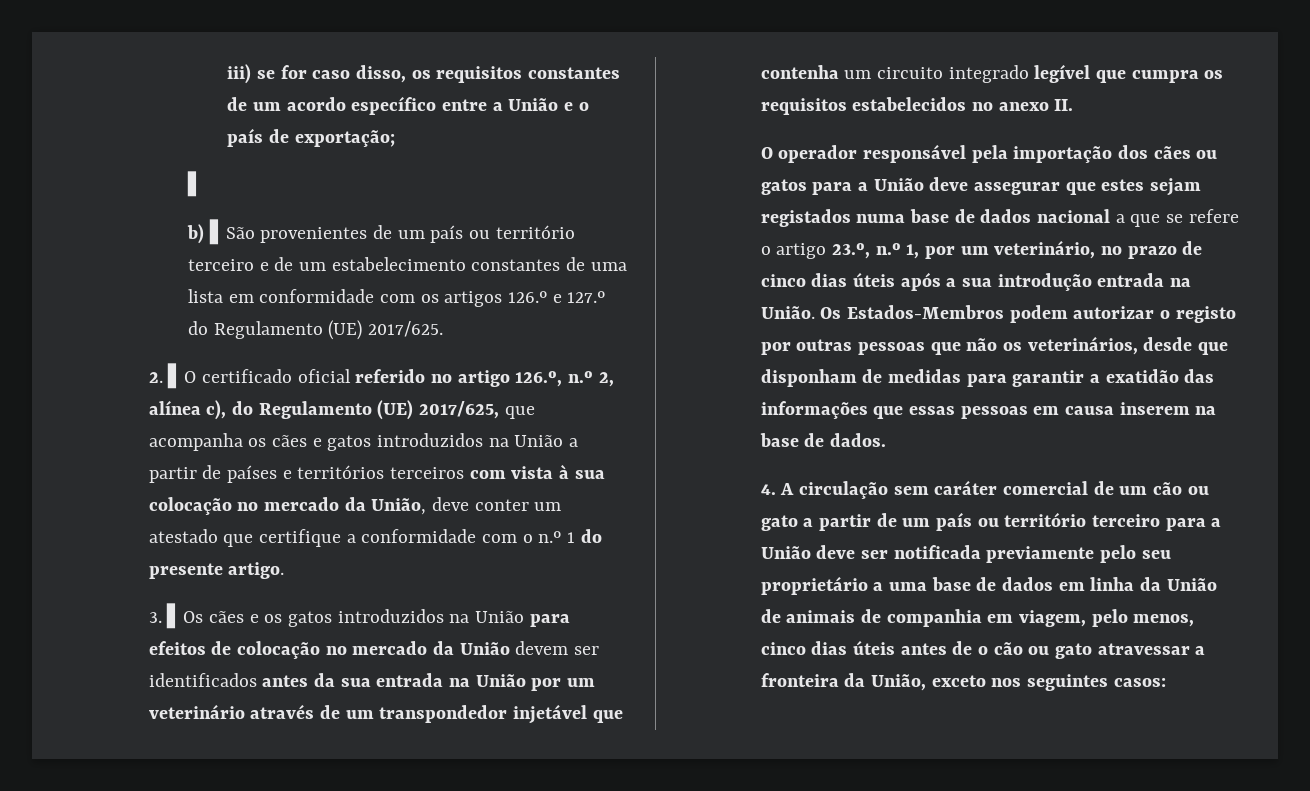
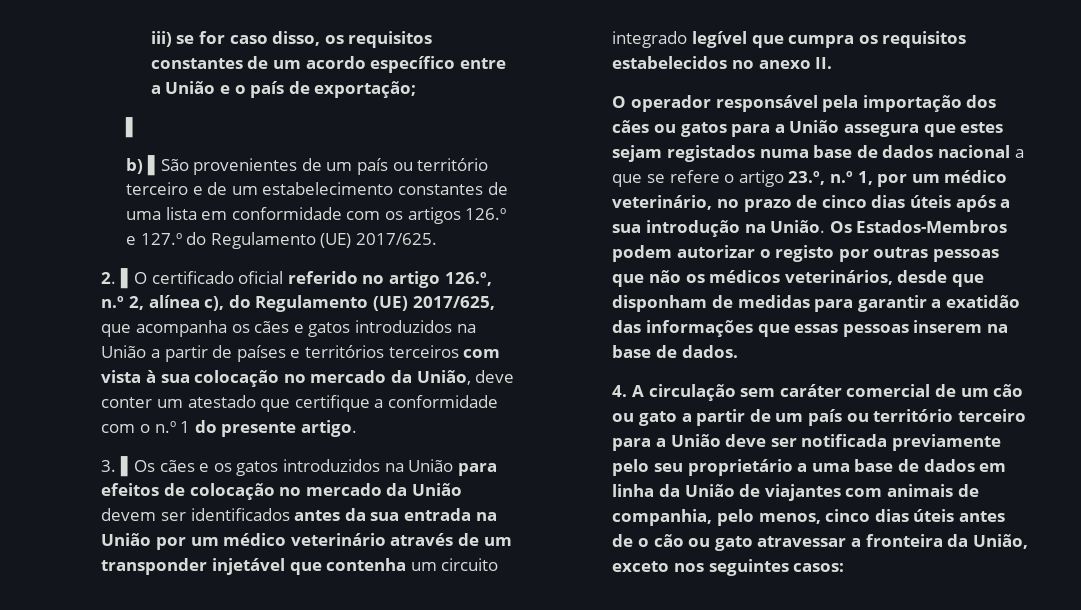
- 3. ▌Os cães e os gatos introduzidos na União para efeitos de colocação no mercado da União devem ser identificados antes da sua entrada na União por um veterinário através de um transpondedor injetável que contenha um circuito integrado legível que cumpra os requisitos estabelecidos no anexo II.
+ 3. ▌Os cães e os gatos introduzidos na União para efeitos de colocação no mercado da União devem ser identificados antes da sua entrada na União por um médico veterinário através de um transponder injetável que contenha um circuito integrado legível que cumpra os requisitos estabelecidos no anexo II.
- O operador responsável pela importação dos cães ou gatos para a União deve assegurar que estes sejam registados numa base de dados nacional a que se refere o artigo 23.º, n.º 1, por um veterinário, no prazo de cinco dias úteis após a sua introdução entrada na União.
+ O operador responsável pela importação dos cães ou gatos para a União assegura que estes sejam registados numa base de dados nacional a que se refere o artigo 23.º, n.º 1, por um médico veterinário, no prazo de cinco dias úteis após a sua introdução na União.
- Os Estados-Membros podem autorizar o registo por outras pessoas que não os veterinários, desde que disponham de medidas para garantir a exatidão das informações que essas pessoas em causa inserem na base de dados.
+ Os Estados-Membros podem autorizar o registo por outras pessoas que não os médicos veterinários, desde que disponham de medidas para garantir a exatidão das informações que essas pessoas inserem na base de dados.
- 4. A circulação sem caráter comercial de um cão ou gato a partir de um país ou território terceiro para a União deve ser notificada previamente pelo seu proprietário a uma base de dados em linha da União de animais de companhia em viagem, pelo menos, cinco dias úteis antes de o cão ou gato atravessar a fronteira da União, exceto nos seguintes casos:
+ 4. A circulação sem caráter comercial de um cão ou gato a partir de um país ou território terceiro para a União deve ser notificada previamente pelo seu proprietário a uma base de dados em linha da União de viajantes com animais de companhia, pelo menos, cinco dias úteis antes de o cão ou gato atravessar a fronteira da União, exceto nos seguintes casos:

